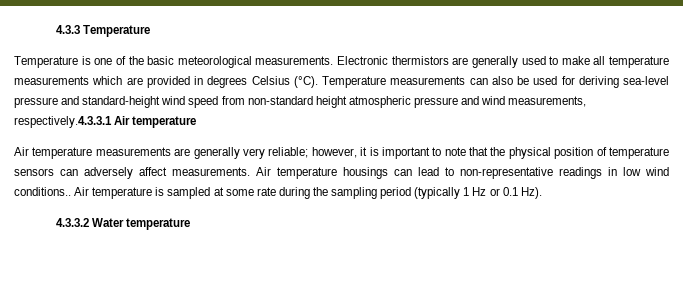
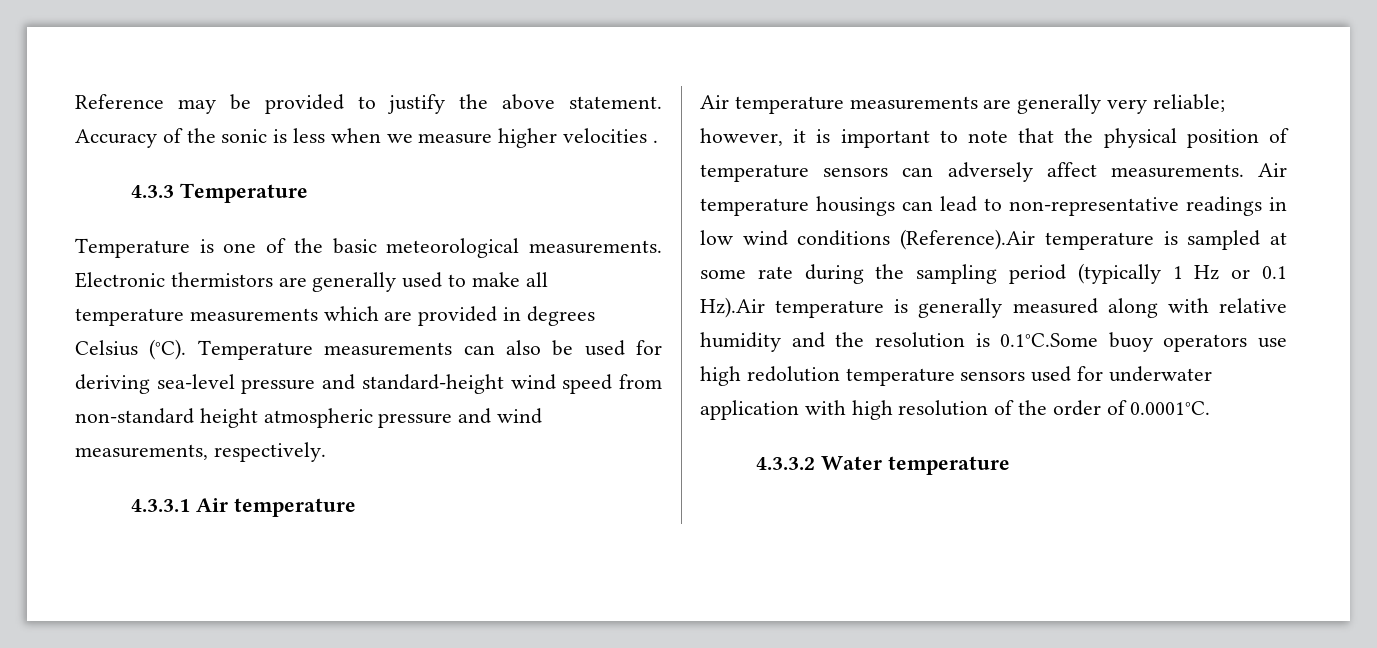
+ Reference may be provided to justify the above statement. Accuracy of the sonic is less when we measure higher velocities .
- Temperature measurements can also be used for deriving sea-level pressure and standard-height wind speed from non-standard height atmospheric pressure and wind measurements, respectively.4.3.3.1 Air temperature
+ Temperature measurements can also be used for deriving sea-level pressure and standard-height wind speed from non-standard height atmospheric pressure and wind measurements, respectively.
+ 4.3.3.1 Air temperature
- Air temperature housings can lead to non-representative readings in low wind conditions.. Air temperature is sampled at some rate during the sampling period (typically 1 Hz or 0.1 Hz).
+ Air temperature housings can lead to non-representative readings in low wind conditions (Reference).Air temperature is sampled at some rate during the sampling period (typically 1 Hz or 0.1 Hz).Air temperature is generally measured along with relative humidity and the resolution is 0.1°C.Some buoy operators use high redolution temperature sensors used for underwater application with high resolution of the order of 0.0001°C.

